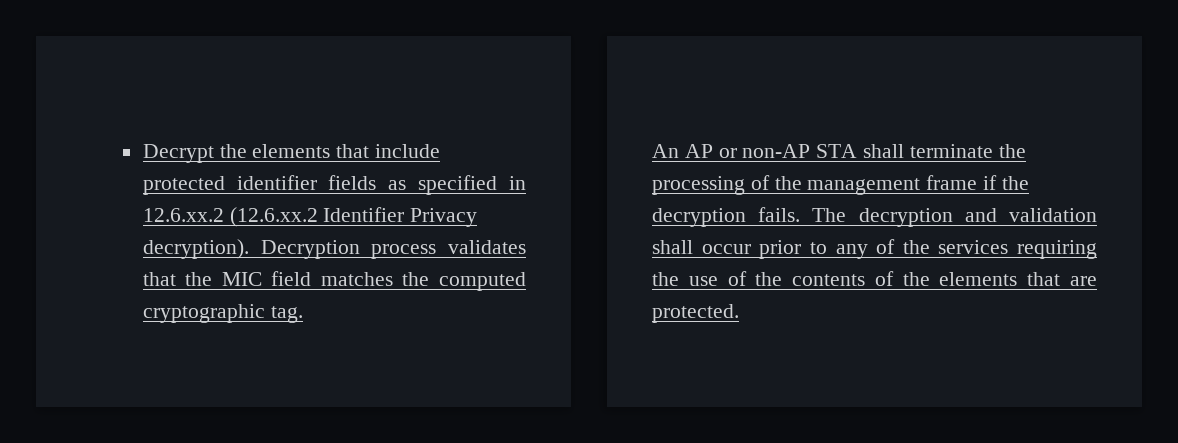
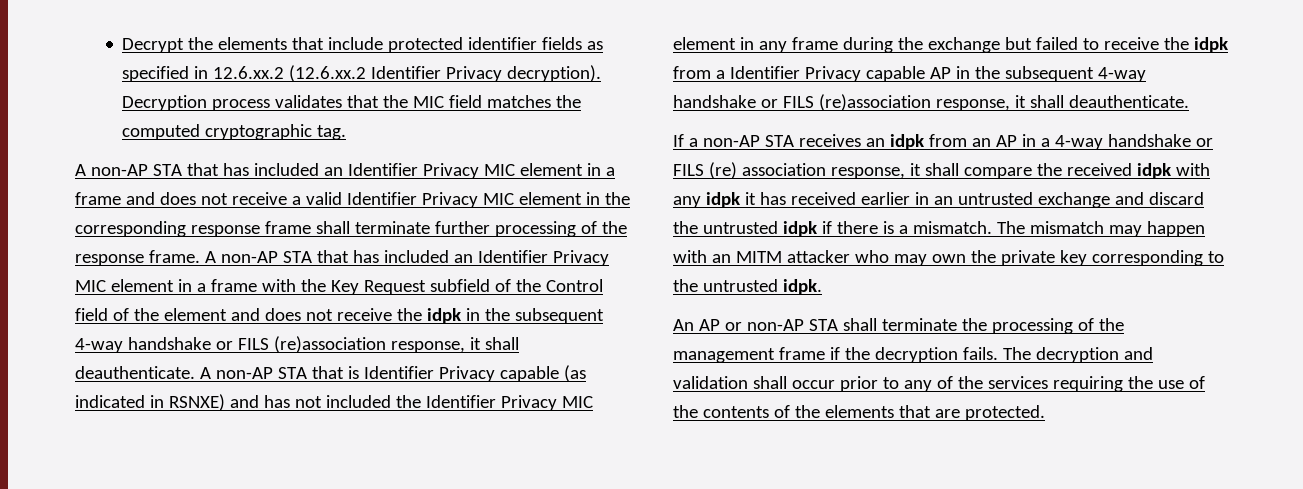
+ A non-AP STA that has included an Identifier Privacy MIC element in a frame and does not receive a valid Identifier Privacy MIC element in the corresponding response frame shall terminate further processing of the response frame. A non-AP STA that has included an Identifier Privacy MIC element in a frame with the Key Request subfield of the Control field of the element and does not receive the idpk in the subsequent 4-way handshake or FILS (re)association response, it shall deauthenticate. A non-AP STA that is Identifier Privacy capable (as indicated in RSNXE) and has not included the Identifier Privacy MIC element in any frame during the exchange but failed to receive the idpk from a Identifier Privacy capable AP in the subsequent 4-way handshake or FILS (re)association response, it shall deauthenticate.
+ If a non-AP STA receives an idpk from an AP in a 4-way handshake or FILS (re) association response, it shall compare the received idpk with any idpk it has received earlier in an untrusted exchange and discard the untrusted idpk if there is a mismatch. The mismatch may happen with an MITM attacker who may own the private key corresponding to the untrusted idpk.

